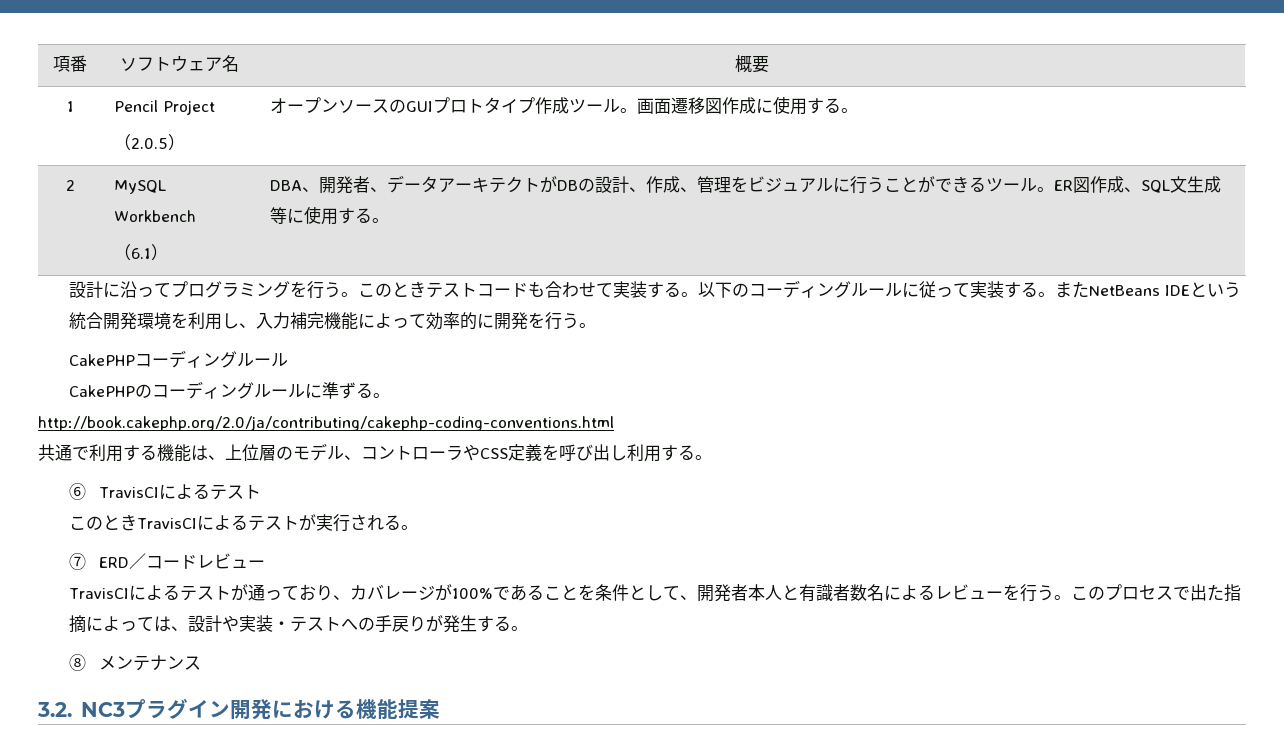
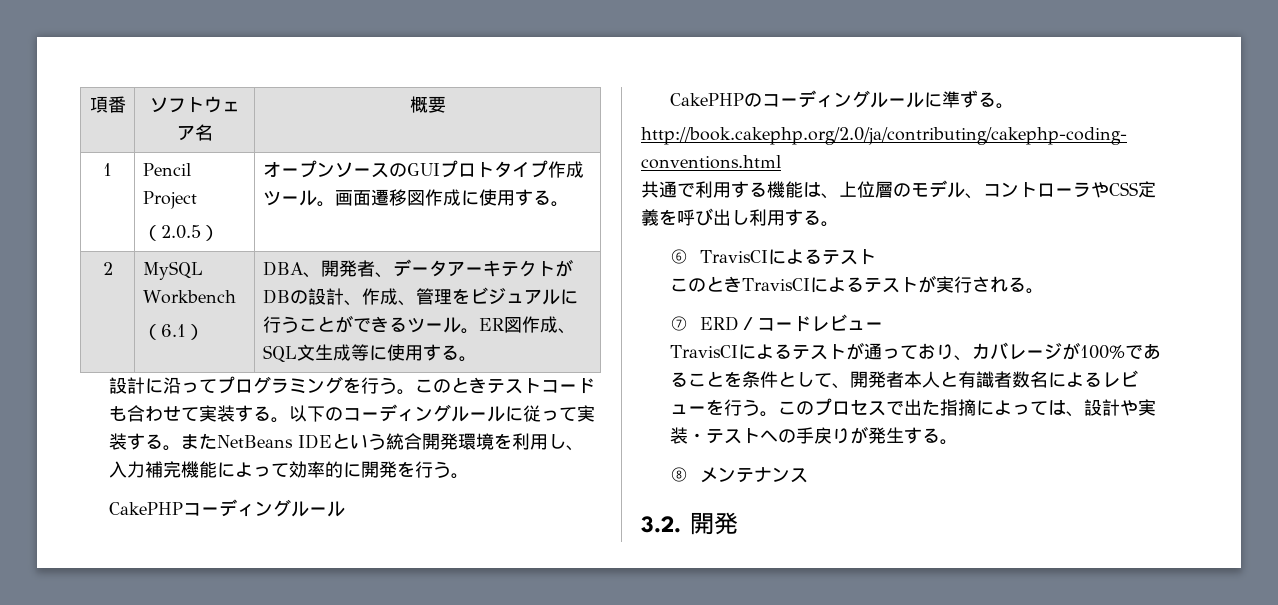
- 3.2. NC3プラグイン開発における機能提案
+ 3.2.開発

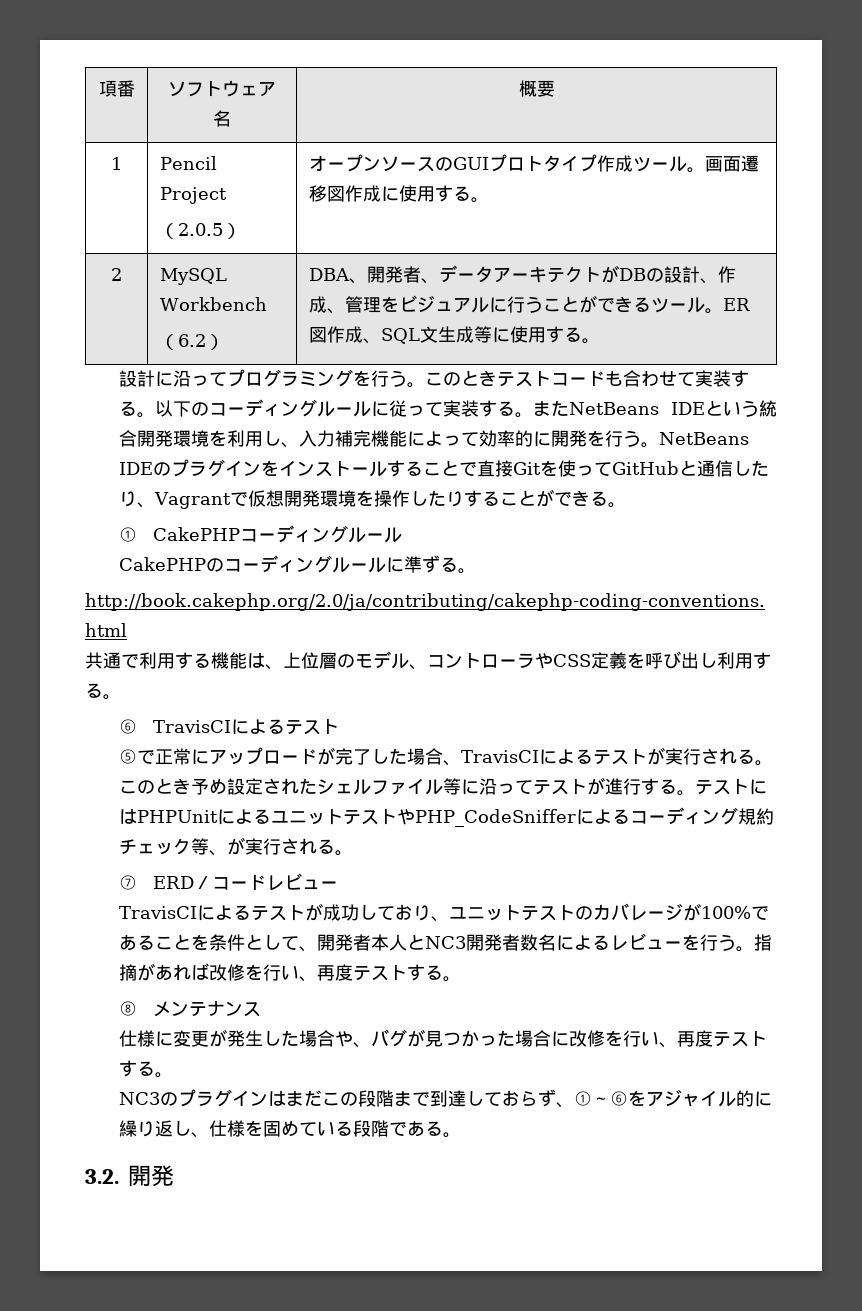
  2 | MySQL Workbench
- （6.1） | DBA、開発者、データアーキテクトがDBの設計、作成、管理をビジュアルに行うことができるツール。ER図作成、SQL文生成等に使用する。
+ （6.2） | DBA、開発者、データアーキテクトがDBの設計、作成、管理をビジュアルに行うことができるツール。ER図作成、SQL文生成等に使用する。
- またNetBeans IDEという統合開発環境を利用し、入力補完機能によって効率的に開発を行う。
- CakePHPコーディングルール
+ またNetBeans IDEという統合開発環境を利用し、入力補完機能によって効率的に開発を行う。NetBeans IDEのプラグインをインストールすることで直接Gitを使ってGitHubと通信したり、Vagrantで仮想開発環境を操作したりすることができる。
+ ① CakePHPコーディングルール
- このときTravisCIによるテストが実行される。
+ ⑤で正常にアップロードが完了した場合、TravisCIによるテストが実行される。このとき予め設定されたシェルファイル等に沿ってテストが進行する。テストにはPHPUnitによるユニットテストやPHP_CodeSnifferによるコーディング規約チェック等、が実行される。
- TravisCIによるテストが通っており、カバレージが100%であることを条件として、開発者本人と有識者数名によるレビューを行う。
+ TravisCIによるテストが成功しており、ユニットテストのカバレージが100%であることを条件として、開発者本人とNC3開発者数名によるレビューを行う。
- このプロセスで出た指摘によっては、設計や実装・テストへの手戻りが発生する。
+ 指摘があれば改修を行い、再度テストする。
+ 仕様に変更が発生した場合や、バグが見つかった場合に改修を行い、再度テストする。
+ NC3のプラグインはまだこの段階まで到達しておらず、①～⑥をアジャイル的に繰り返し、仕様を固めている段階である。

